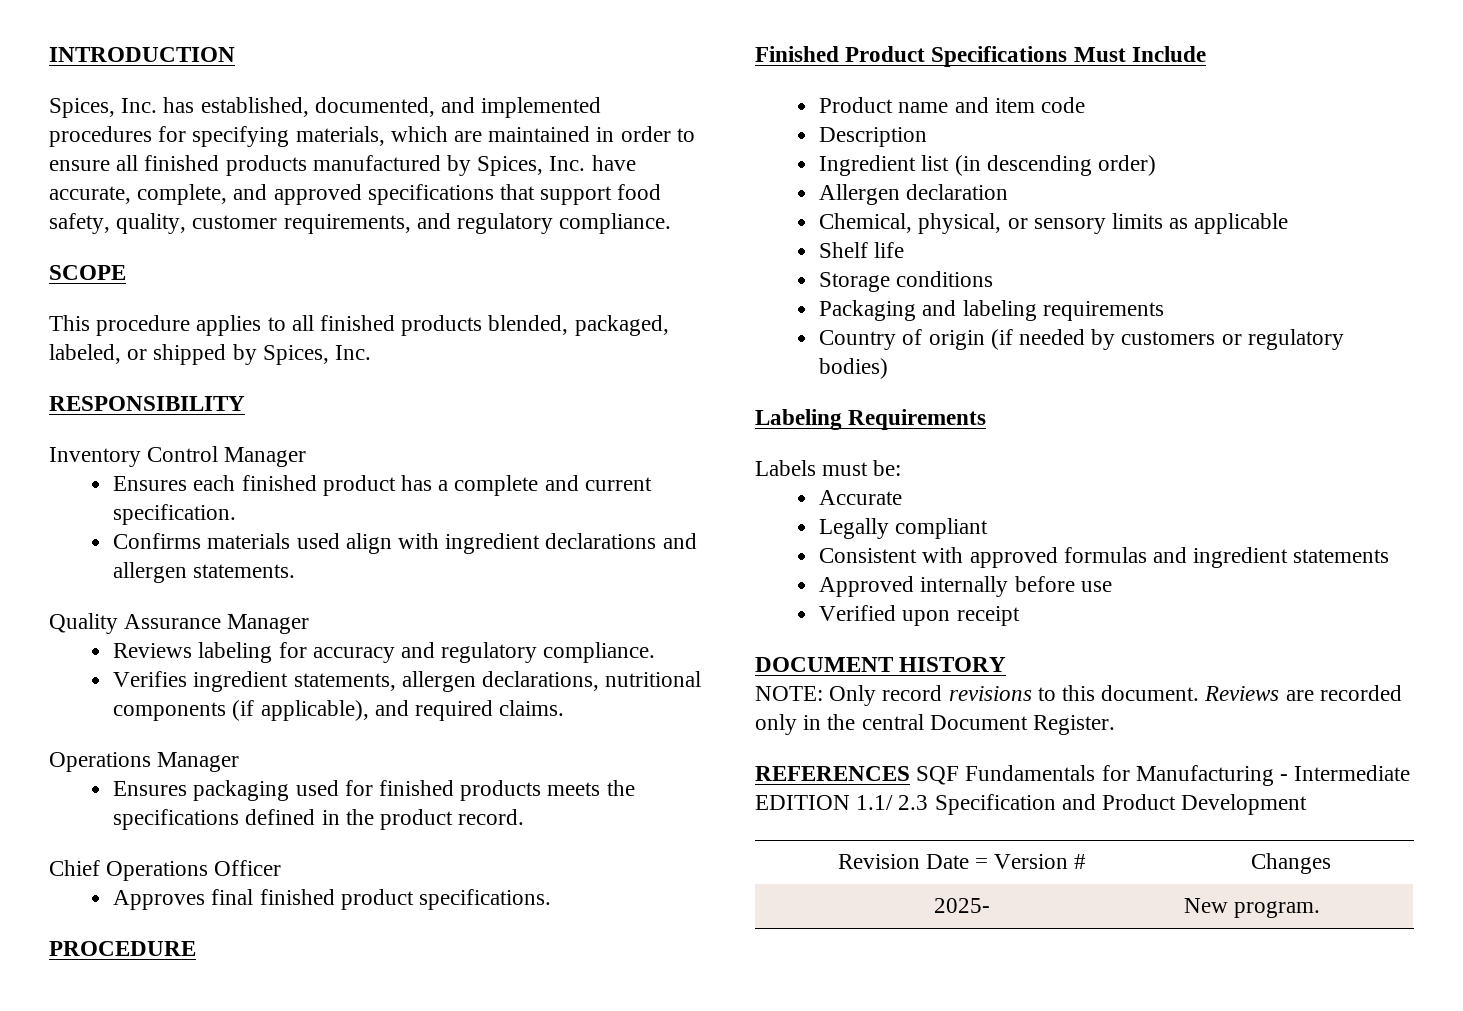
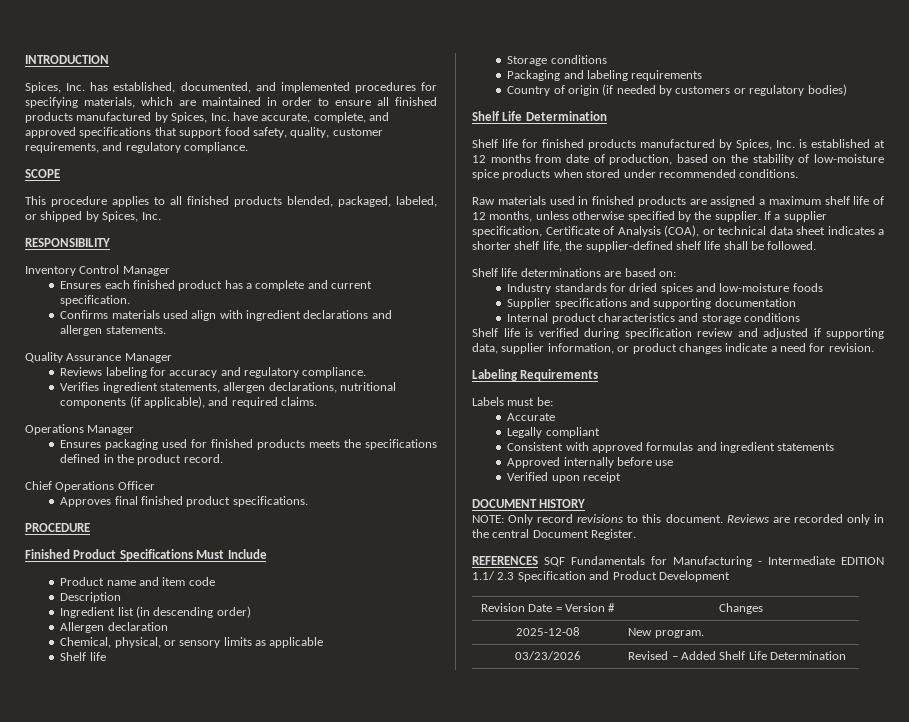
  Country of origin (if needed by customers or regulatory bodies)
+ Shelf Life Determination
+ Shelf life for finished products manufactured by Spices, Inc. is established at 12 months from date of production, based on the stability of low-moisture spice products when stored under recommended conditions.
+ Raw materials used in finished products are assigned a maximum shelf life of 12 months, unless otherwise specified by the supplier. If a supplier specification, Certificate of Analysis (COA), or technical data sheet indicates a shorter shelf life, the supplier-defined shelf life shall be followed.
+ Shelf life determinations are based on:
+ Industry standards for dried spices and low-moisture foods
+ Supplier specifications and supporting documentation
+ Internal product characteristics and storage conditions
+ Shelf life is verified during specification review and adjusted if supporting data, supplier information, or product changes indicate a need for revision.
- 2025- | New program.
+ 2025-12-08 | New program.
+ 03/23/2026 | Revised – Added Shelf Life Determination

